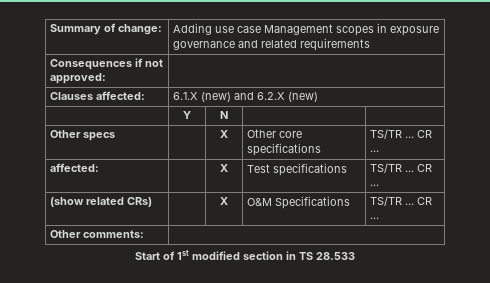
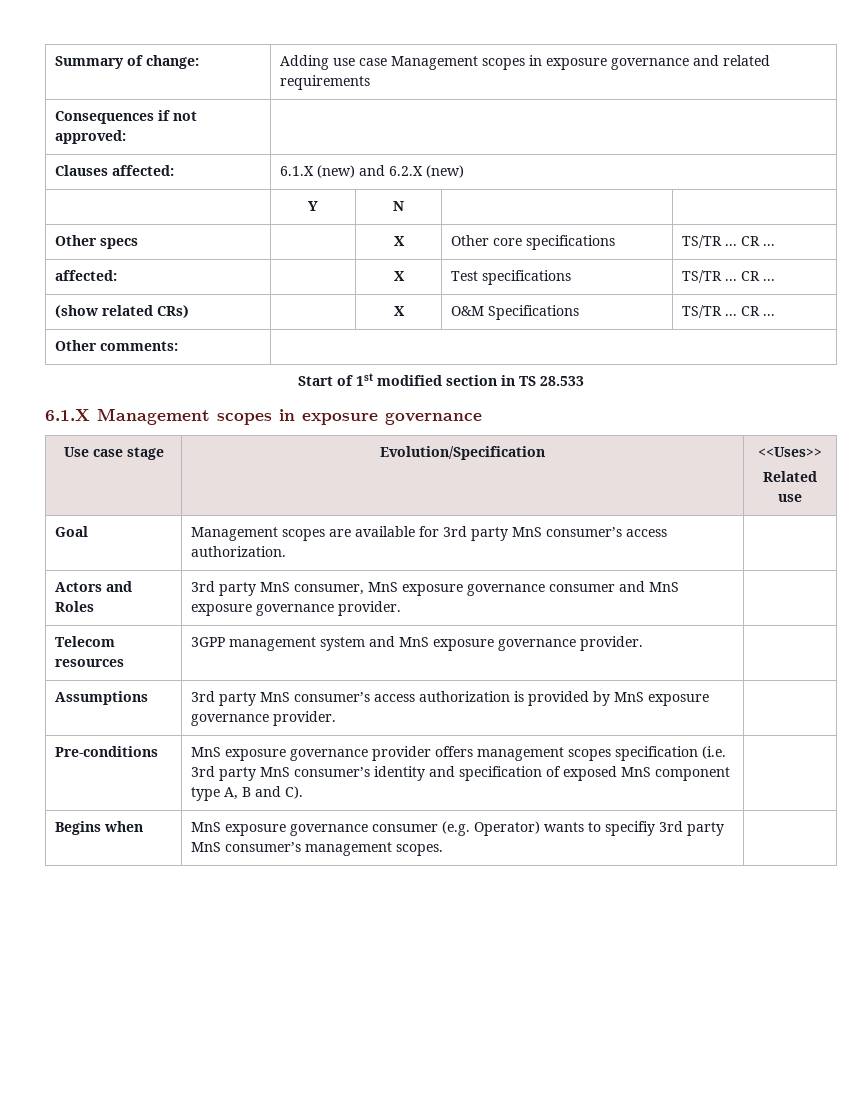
+ 6.1.X Management scopes in exposure governance
+ Use case stage | Evolution/Specification | <<Uses>>
+ Related use
+ Goal | Management scopes are available for 3rd party MnS consumer’s access authorization. |
+ Actors and Roles | 3rd party MnS consumer, MnS exposure governance consumer and MnS exposure governance provider. |
+ Telecom resources | 3GPP management system and MnS exposure governance provider. |
+ Assumptions | 3rd party MnS consumer’s access authorization is provided by MnS exposure governance provider. |
+ Pre-conditions | MnS exposure governance provider offers management scopes specification (i.e. 3rd party MnS consumer’s identity and specification of exposed MnS component type A, B and C). |
+ Begins when | MnS exposure governance consumer (e.g. Operator) wants to specifiy 3rd party MnS consumer’s management scopes. |

